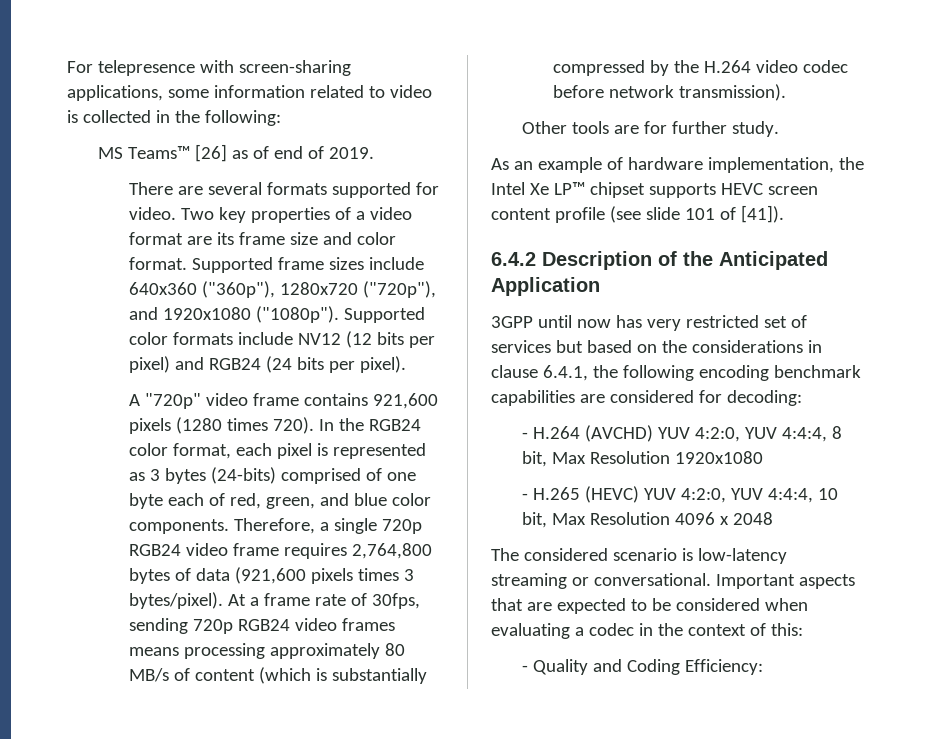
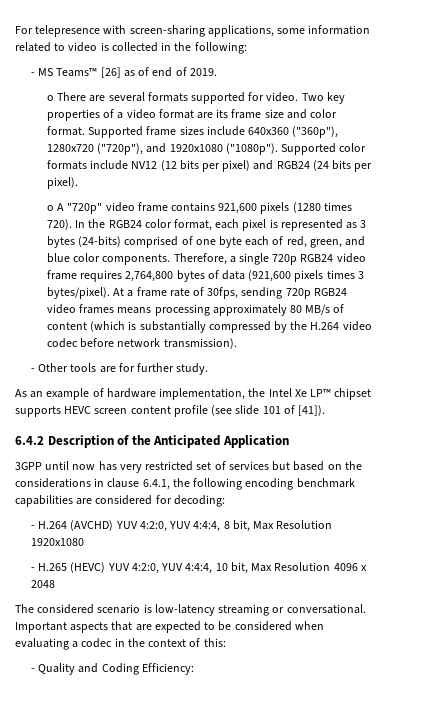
- MS Teams™ [26] as of end of 2019.
+ - MS Teams™ [26] as of end of 2019.
- There are several formats supported for video.
+ o There are several formats supported for video.
- A "720p" video frame contains 921,600 pixels (1280 times 720).
+ o A "720p" video frame contains 921,600 pixels (1280 times 720).
- Other tools are for further study.
+ - Other tools are for further study.

